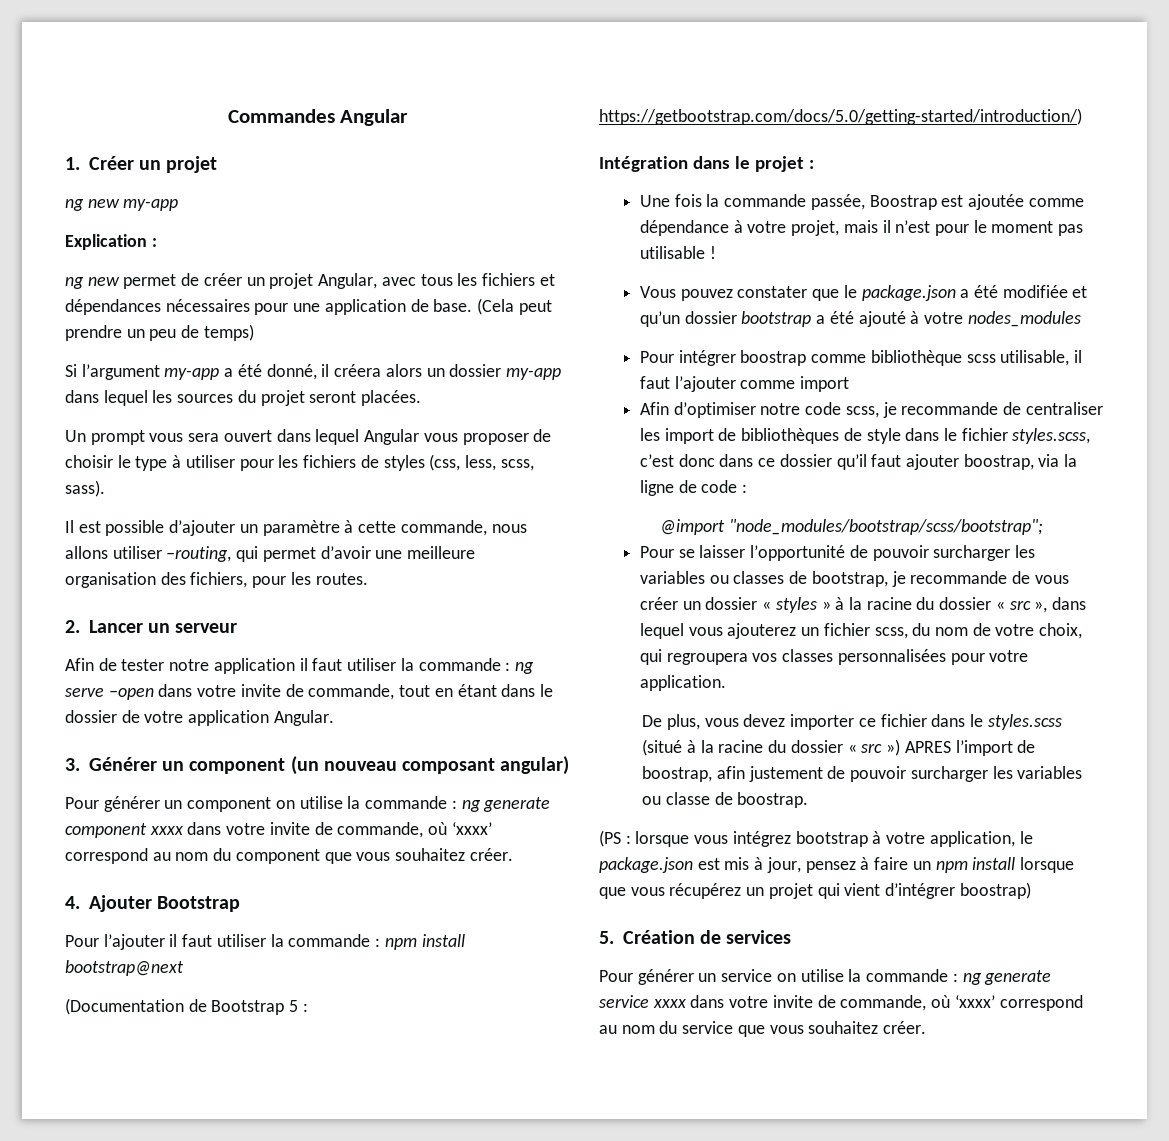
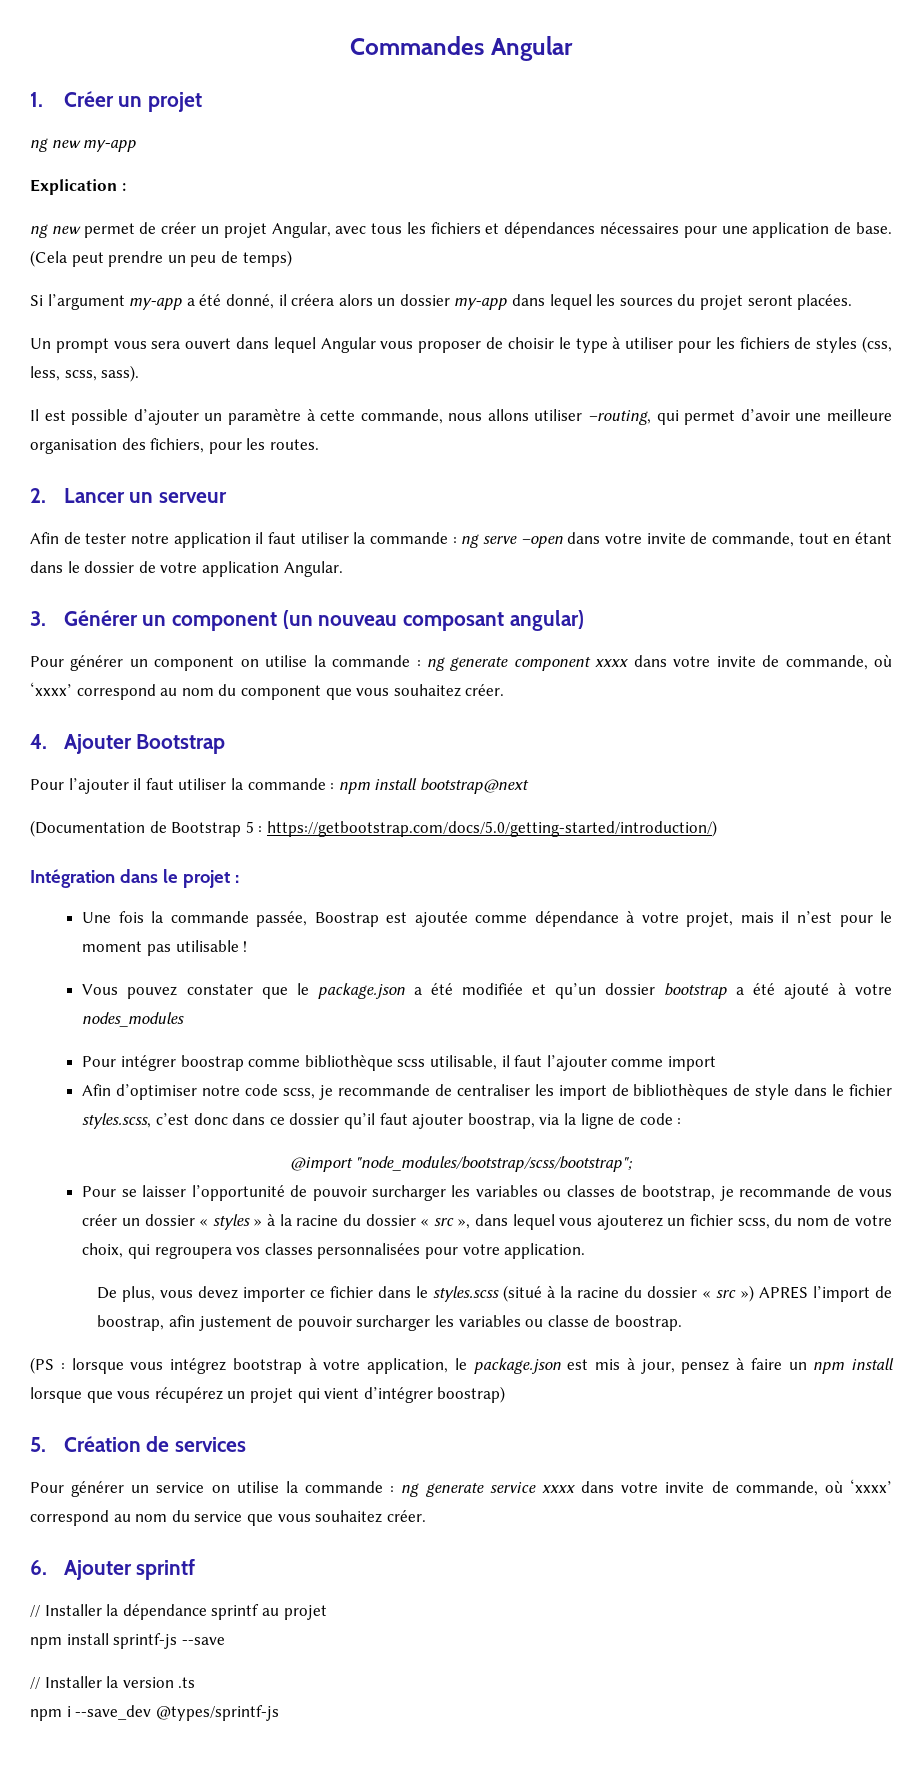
+ 6. Ajouter sprintf
+ // Installer la dépendance sprintf au projet
+ npm install sprintf-js --save
+ // Installer la version .ts
+ npm i --save_dev @types/sprintf-js

